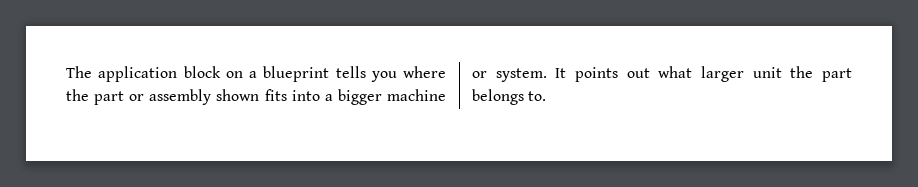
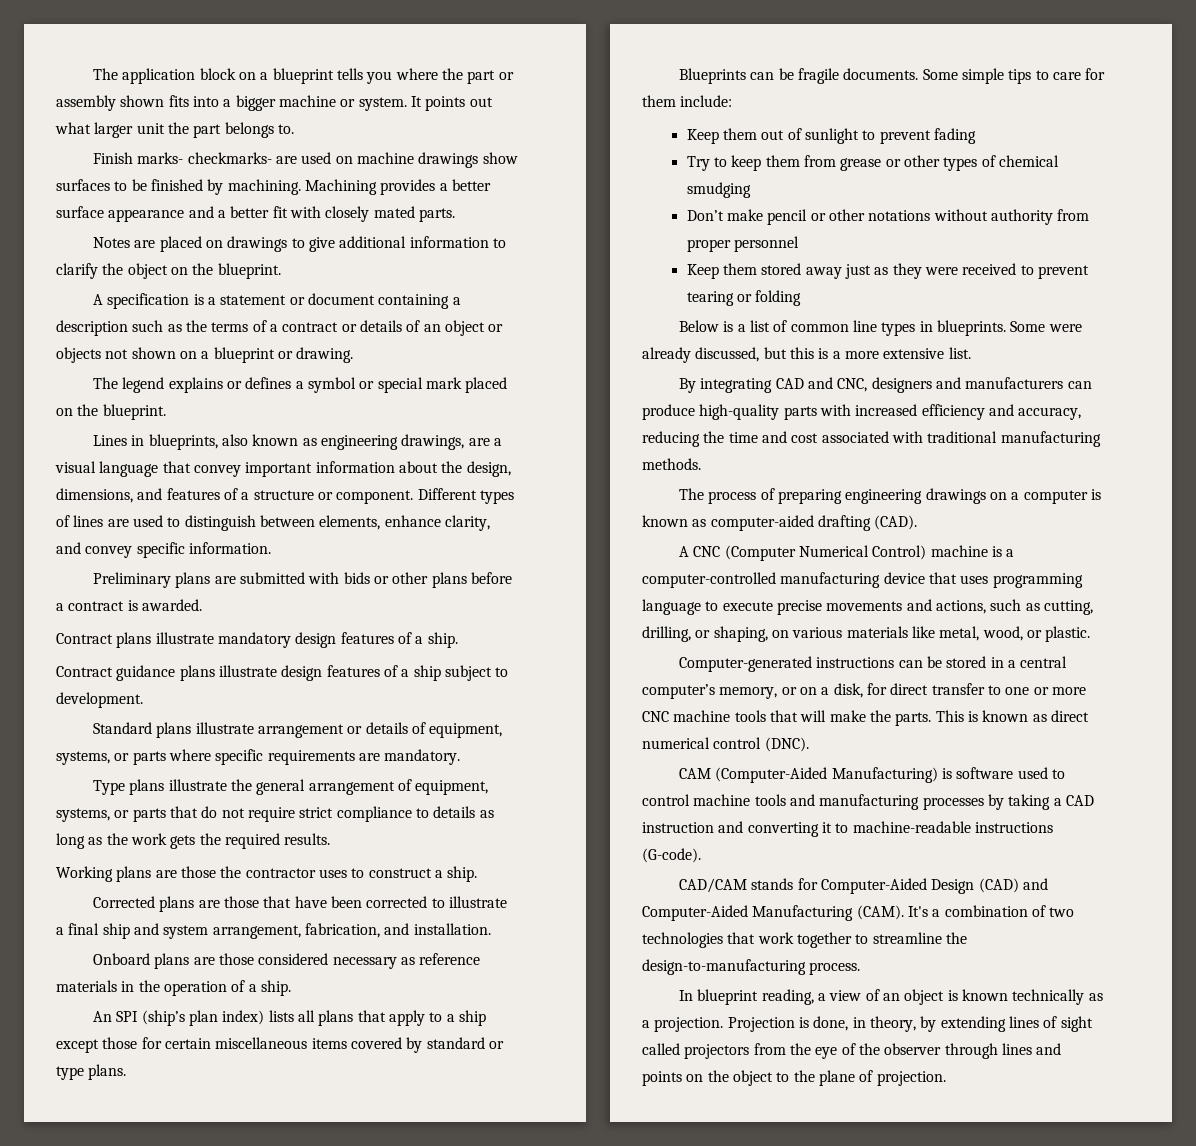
+ Finish marks- checkmarks- are used on machine drawings show surfaces to be finished by machining. Machining provides a better surface appearance and a better fit with closely mated parts.
+ Notes are placed on drawings to give additional information to clarify the object on the blueprint.
+ A specification is a statement or document containing a description such as the terms of a contract or details of an object or objects not shown on a blueprint or drawing.
+ The legend explains or defines a symbol or special mark placed on the blueprint.
+ Lines in blueprints, also known as engineering drawings, are a visual language that convey important information about the design, dimensions, and features of a structure or component. Different types of lines are used to distinguish between elements, enhance clarity, and convey specific information.
+ Preliminary plans are submitted with bids or other plans before a contract is awarded.
+ Contract plans illustrate mandatory design features of a ship.
+ Contract guidance plans illustrate design features of a ship subject to development.
+ Standard plans illustrate arrangement or details of equipment, systems, or parts where specific requirements are mandatory.
+ Type plans illustrate the general arrangement of equipment, systems, or parts that do not require strict compliance to details as long as the work gets the required results.
+ Working plans are those the contractor uses to construct a ship.
+ Corrected plans are those that have been corrected to illustrate a final ship and system arrangement, fabrication, and installation.
+ Onboard plans are those considered necessary as reference materials in the operation of a ship.
+ An SPI (ship’s plan index) lists all plans that apply to a ship except those for certain miscellaneous items covered by standard or type plans.
+ Blueprints can be fragile documents. Some simple tips to care for them include:
+ Keep them out of sunlight to prevent fading
+ Try to keep them from grease or other types of chemical smudging
+ Don’t make pencil or other notations without authority from proper personnel
+ Keep them stored away just as they were received to prevent tearing or folding
+ Below is a list of common line types in blueprints. Some were already discussed, but this is a more extensive list.
+ By integrating CAD and CNC, designers and manufacturers can produce high-quality parts with increased efficiency and accuracy, reducing the time and cost associated with traditional manufacturing methods.
+ The process of preparing engineering drawings on a computer is known as computer-aided drafting (CAD).
+ A CNC (Computer Numerical Control) machine is a computer-controlled manufacturing device that uses programming language to execute precise movements and actions, such as cutting, drilling, or shaping, on various materials like metal, wood, or plastic.
+ Computer-generated instructions can be stored in a central computer’s memory, or on a disk, for direct transfer to one or more CNC machine tools that will make the parts. This is known as direct numerical control (DNC).
+ CAM (Computer-Aided Manufacturing) is software used to control machine tools and manufacturing processes by taking a CAD instruction and converting it to machine-readable instructions (G-code).
+ CAD/CAM stands for Computer-Aided Design (CAD) and Computer-Aided Manufacturing (CAM). It's a combination of two technologies that work together to streamline the design-to-manufacturing process.
+ In blueprint reading, a view of an object is known technically as a projection. Projection is done, in theory, by extending lines of sight called projectors from the eye of the observer through lines and points on the object to the plane of projection.

